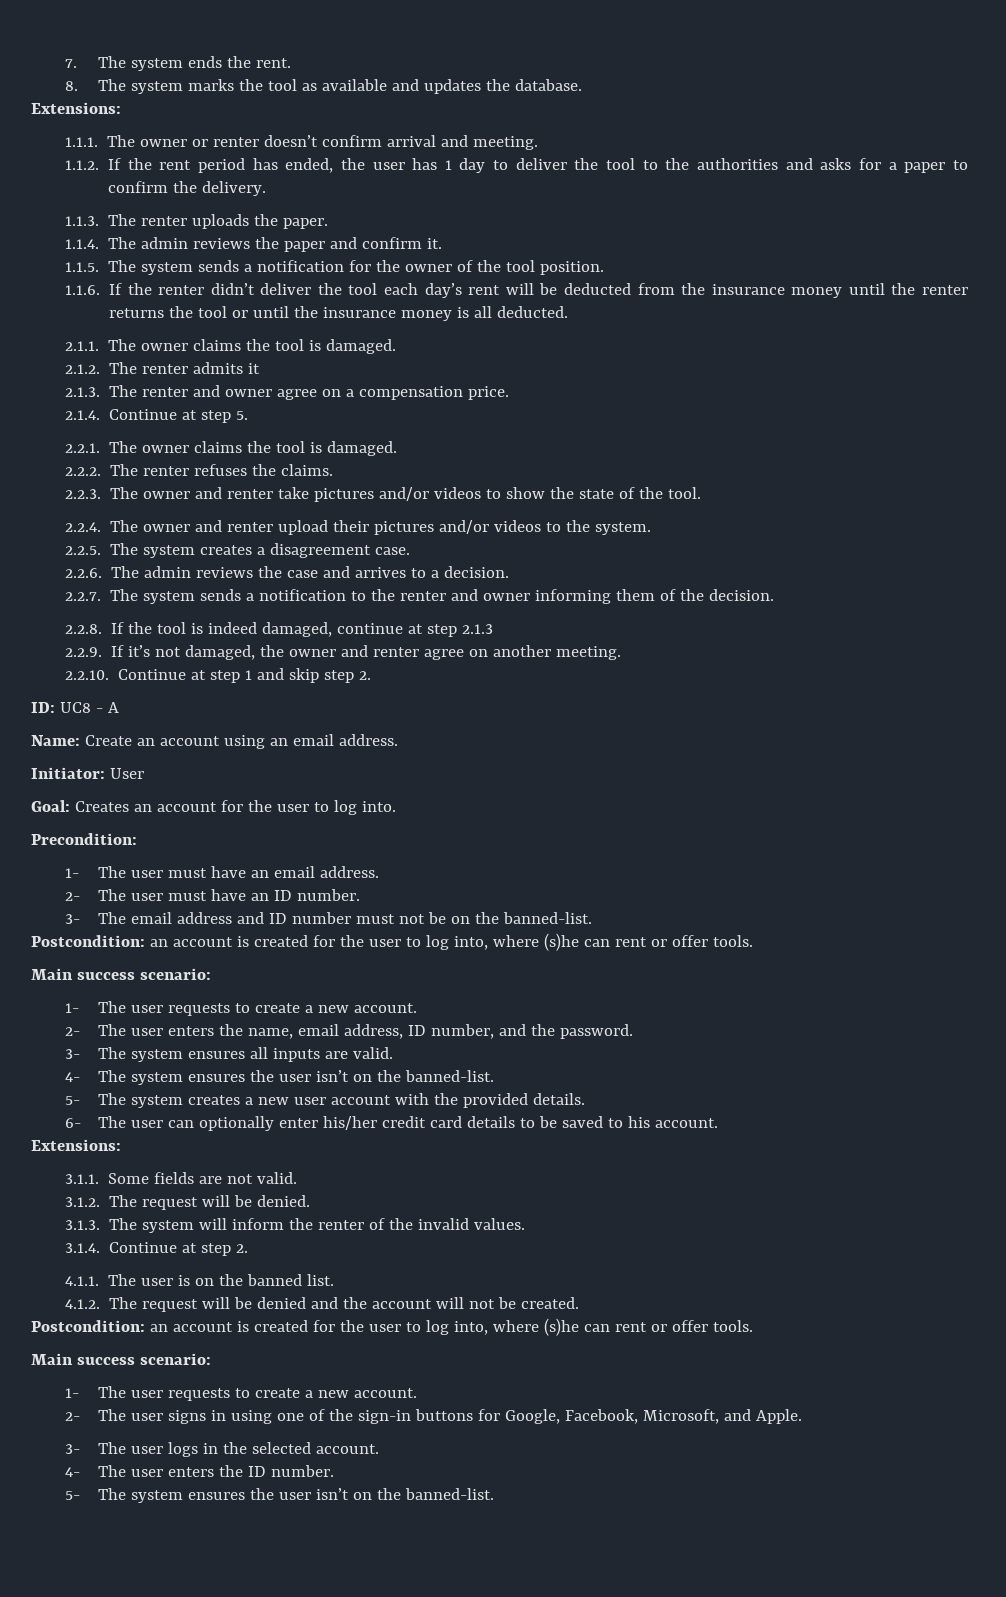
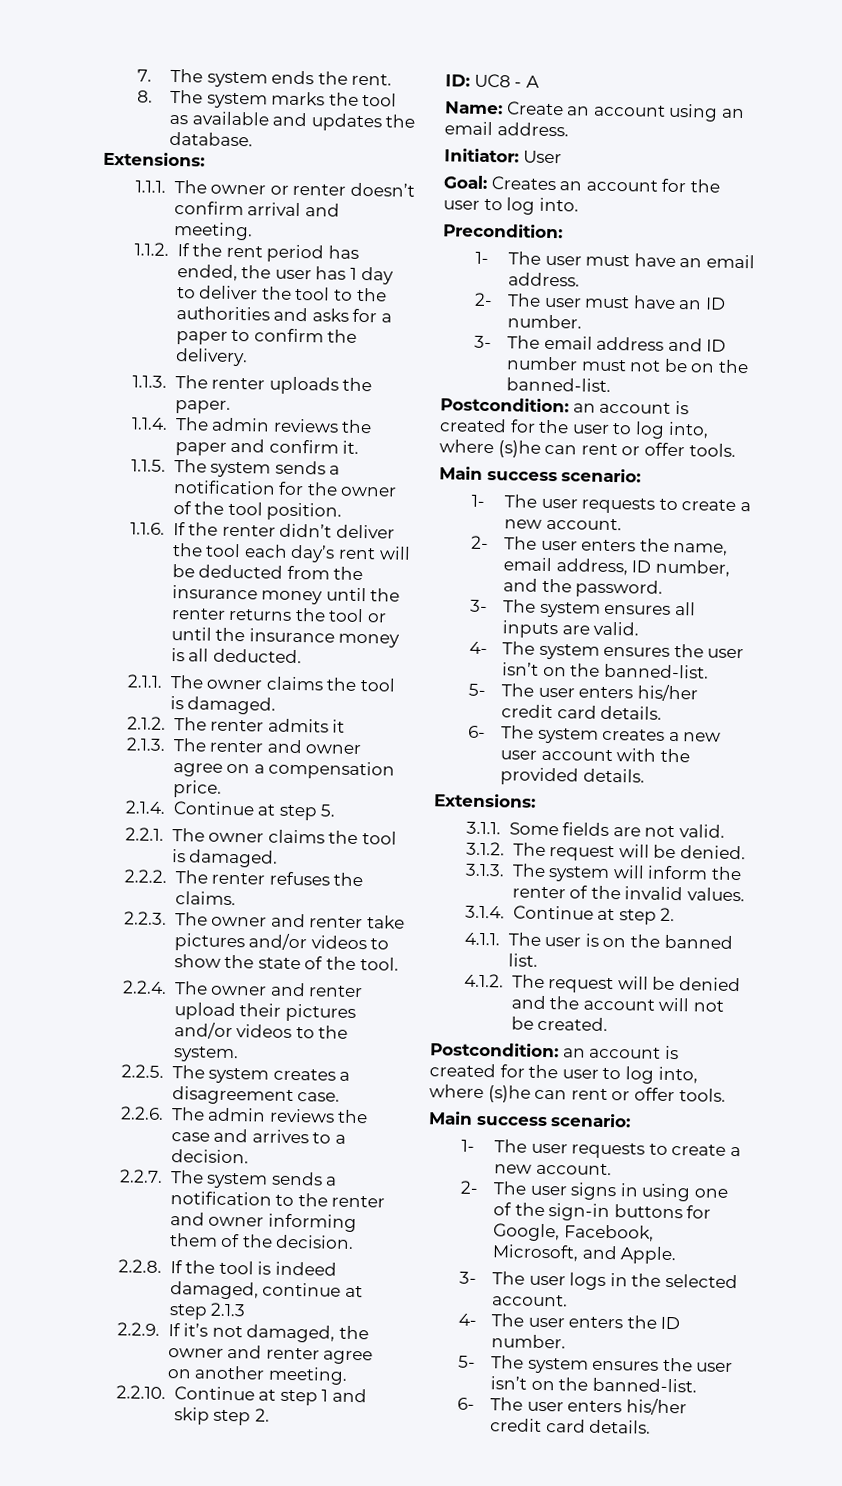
- 5- The system creates a new user account with the provided details.
+ 5- The user enters his/her credit card details.
+ 6- The system creates a new user account with the provided details.
- 6- The user can optionally enter his/her credit card details to be saved to his account.
+ 6- The user enters his/her credit card details.

